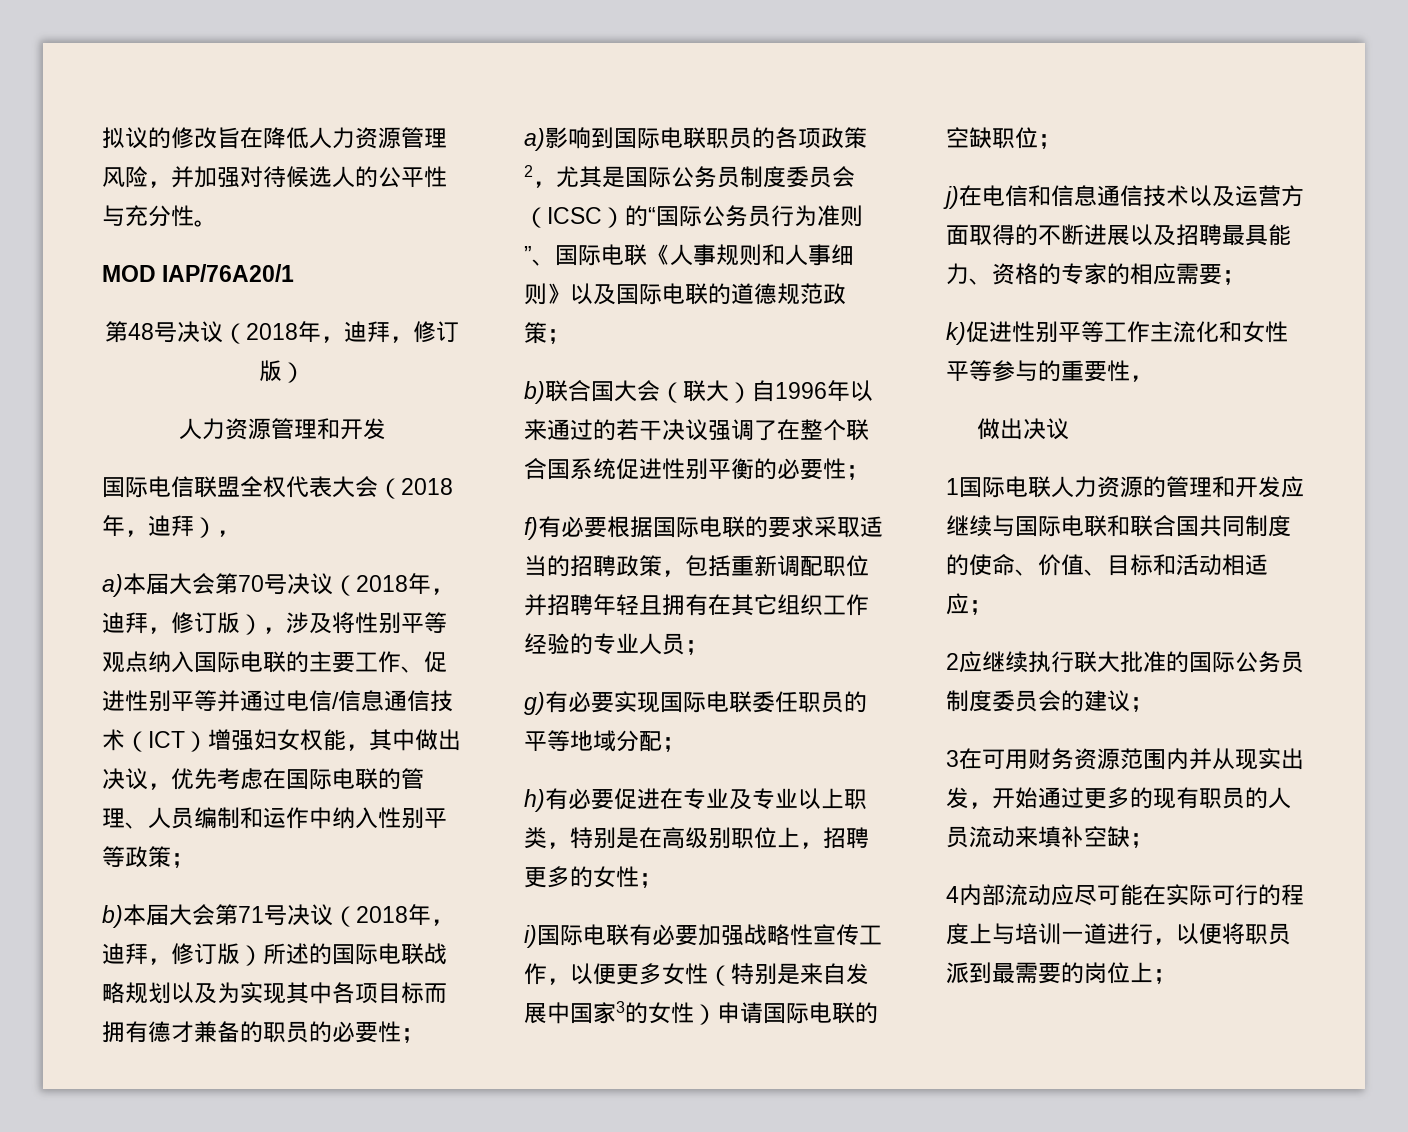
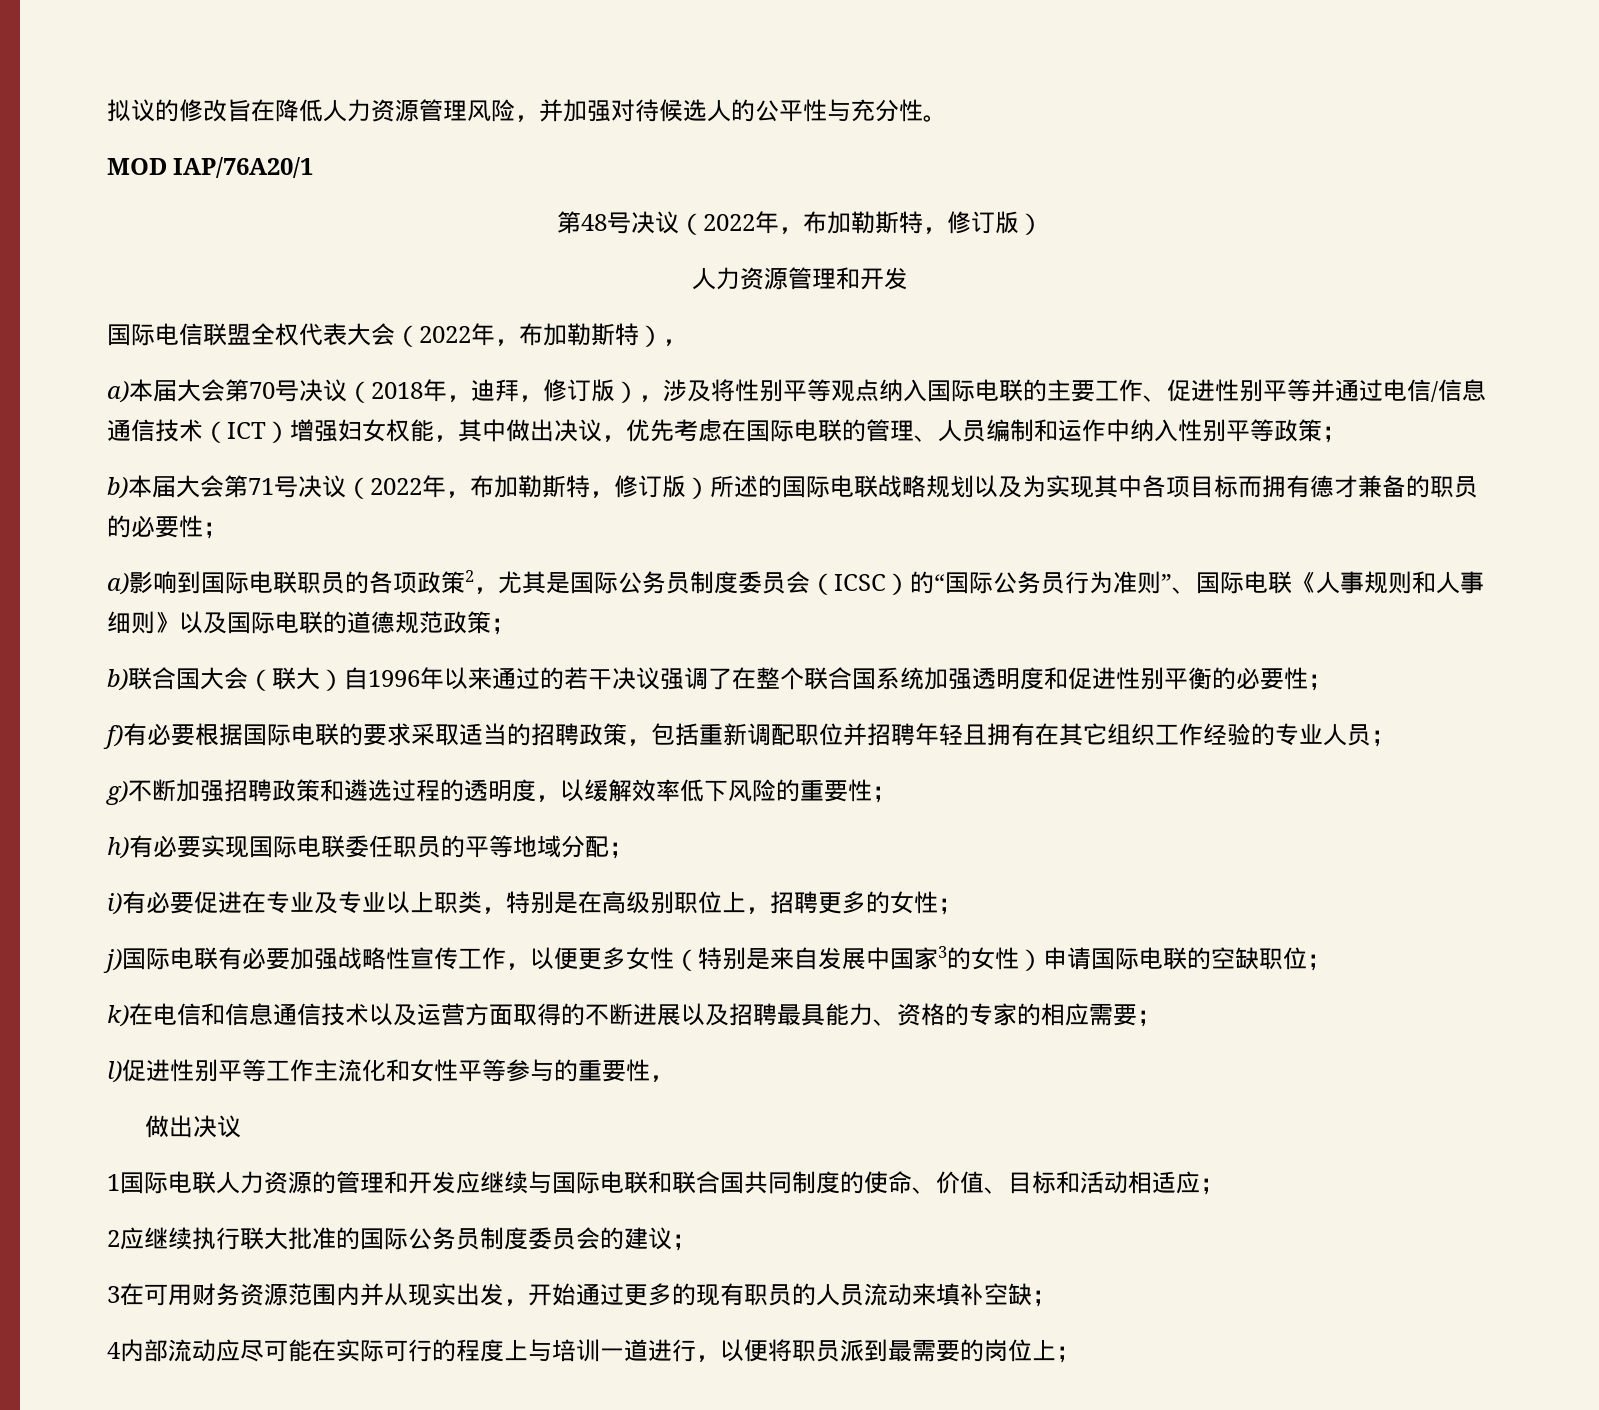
- 第48号决议（2018年，迪拜，修订版）
+ 第48号决议（2022年，布加勒斯特，修订版）
- 国际电信联盟全权代表大会（2018年，迪拜），
+ 国际电信联盟全权代表大会（2022年，布加勒斯特），
- b)本届大会第71号决议（2018年，迪拜，修订版）所述的国际电联战略规划以及为实现其中各项目标而拥有德才兼备的职员的必要性；
+ b)本届大会第71号决议（2022年，布加勒斯特，修订版）所述的国际电联战略规划以及为实现其中各项目标而拥有德才兼备的职员的必要性；
- b)联合国大会（联大）自1996年以来通过的若干决议强调了在整个联合国系统促进性别平衡的必要性；
+ b)联合国大会（联大）自1996年以来通过的若干决议强调了在整个联合国系统加强透明度和促进性别平衡的必要性；
- g)有必要实现国际电联委任职员的平等地域分配；
+ g)不断加强招聘政策和遴选过程的透明度，以缓解效率低下风险的重要性；
+ h)有必要实现国际电联委任职员的平等地域分配；
- h)有必要促进在专业及专业以上职类，特别是在高级别职位上，招聘更多的女性；
+ i)有必要促进在专业及专业以上职类，特别是在高级别职位上，招聘更多的女性；
- i)国际电联有必要加强战略性宣传工作，以便更多女性（特别是来自发展中国家3的女性）申请国际电联的空缺职位；
+ j)国际电联有必要加强战略性宣传工作，以便更多女性（特别是来自发展中国家3的女性）申请国际电联的空缺职位；
- j)在电信和信息通信技术以及运营方面取得的不断进展以及招聘最具能力、资格的专家的相应需要；
+ k)在电信和信息通信技术以及运营方面取得的不断进展以及招聘最具能力、资格的专家的相应需要；
- k)促进性别平等工作主流化和女性平等参与的重要性，
+ l)促进性别平等工作主流化和女性平等参与的重要性，

